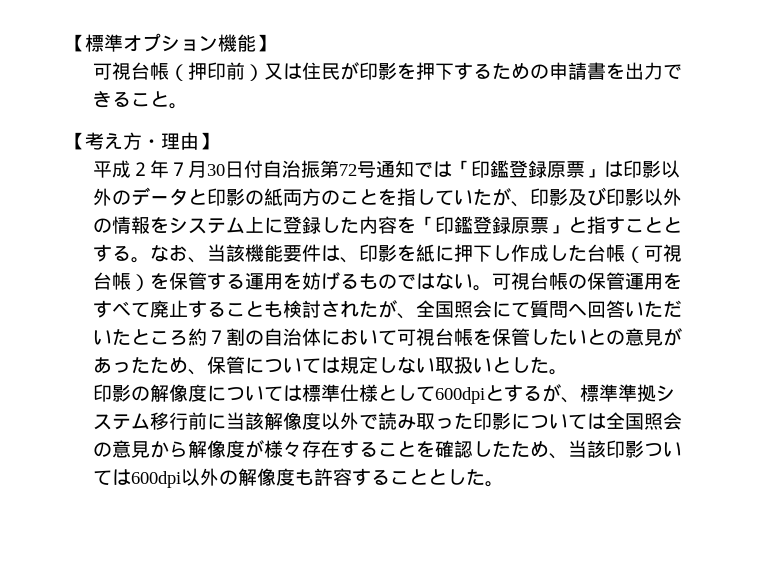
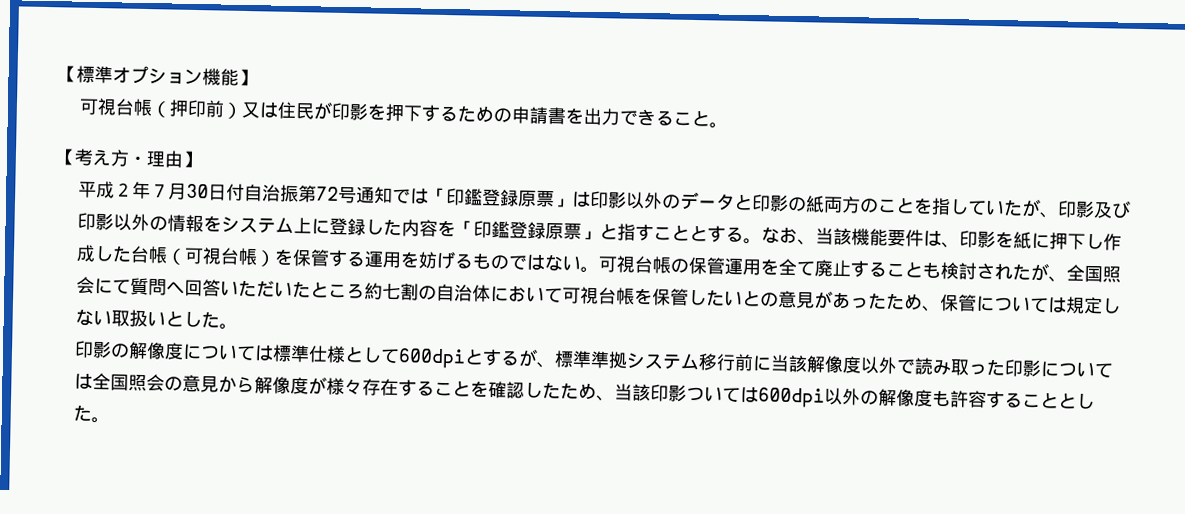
- 可視台帳の保管運用をすべて廃止することも検討されたが、全国照会にて質問へ回答いただいたところ約７割の自治体において可視台帳を保管したいとの意見があったため、保管については規定しない取扱いとした。
+ 可視台帳の保管運用を全て廃止することも検討されたが、全国照会にて質問へ回答いただいたところ約七割の自治体において可視台帳を保管したいとの意見があったため、保管については規定しない取扱いとした。

